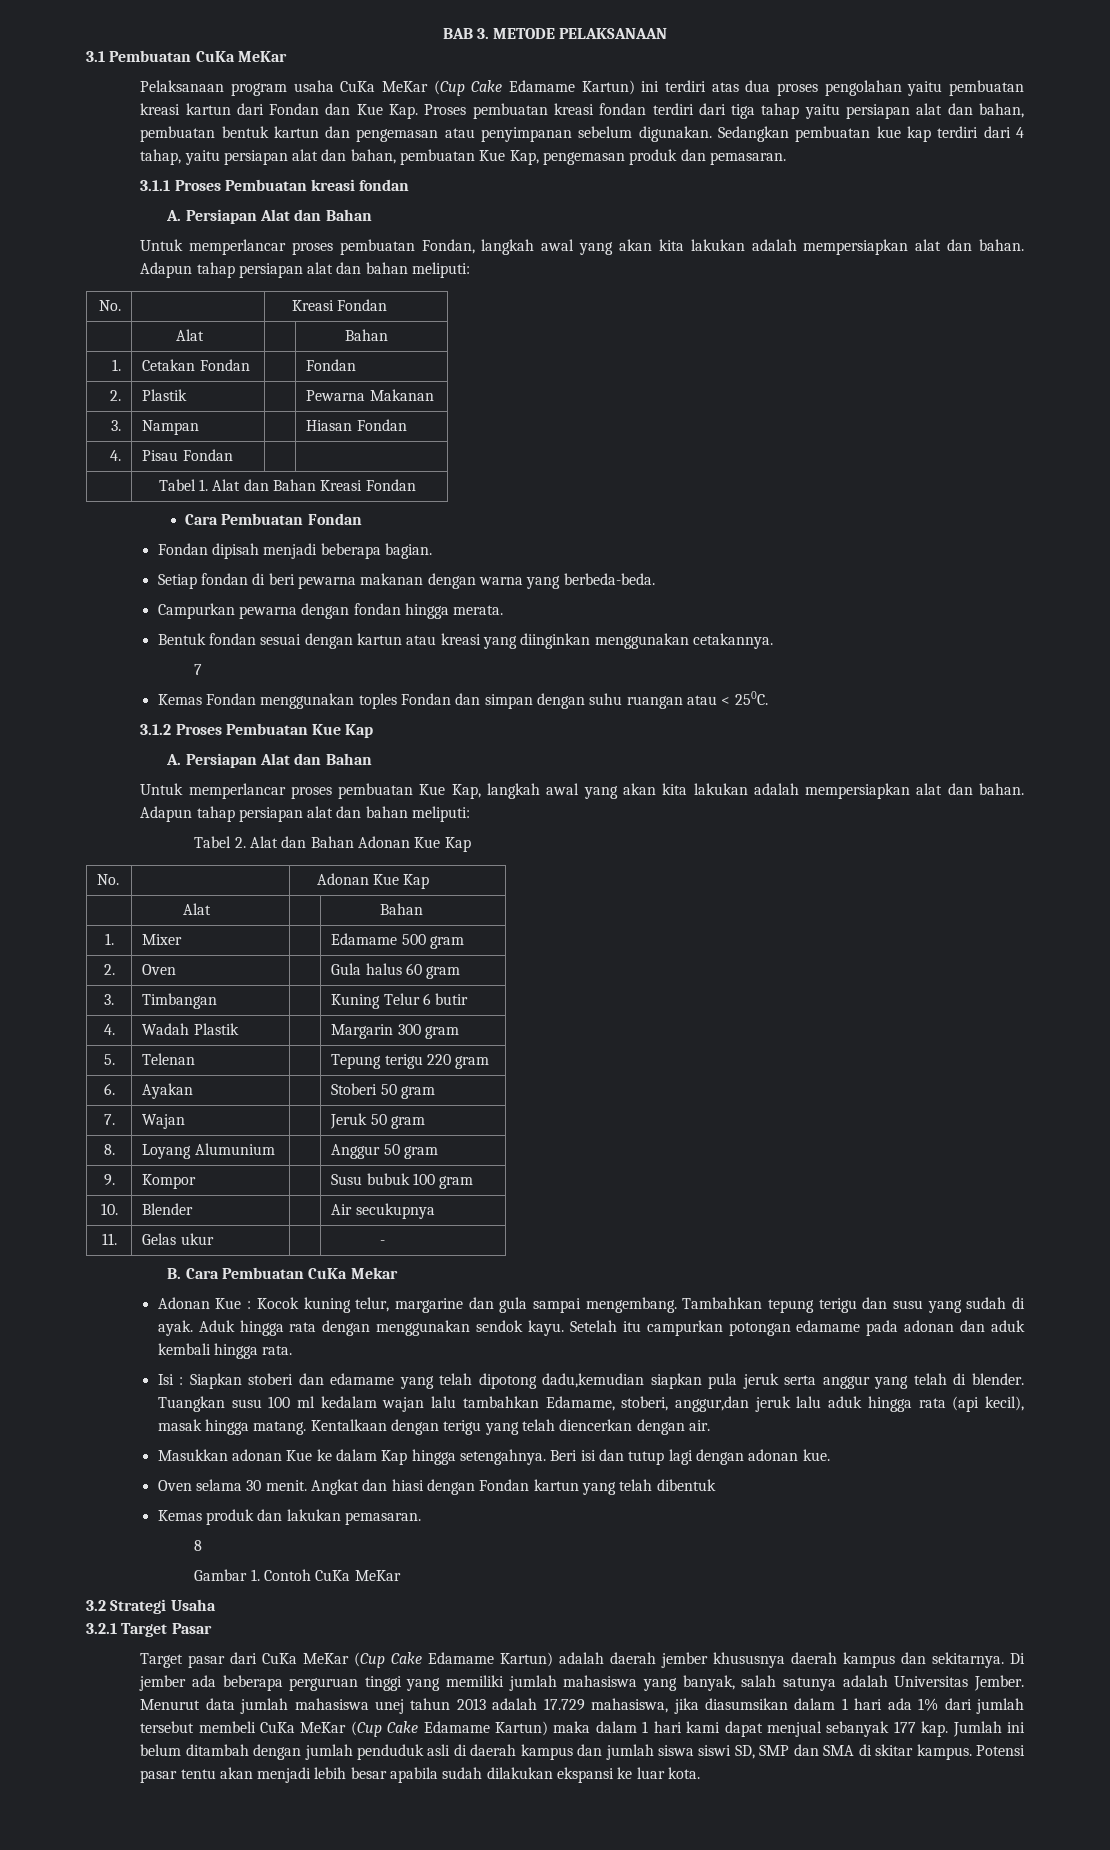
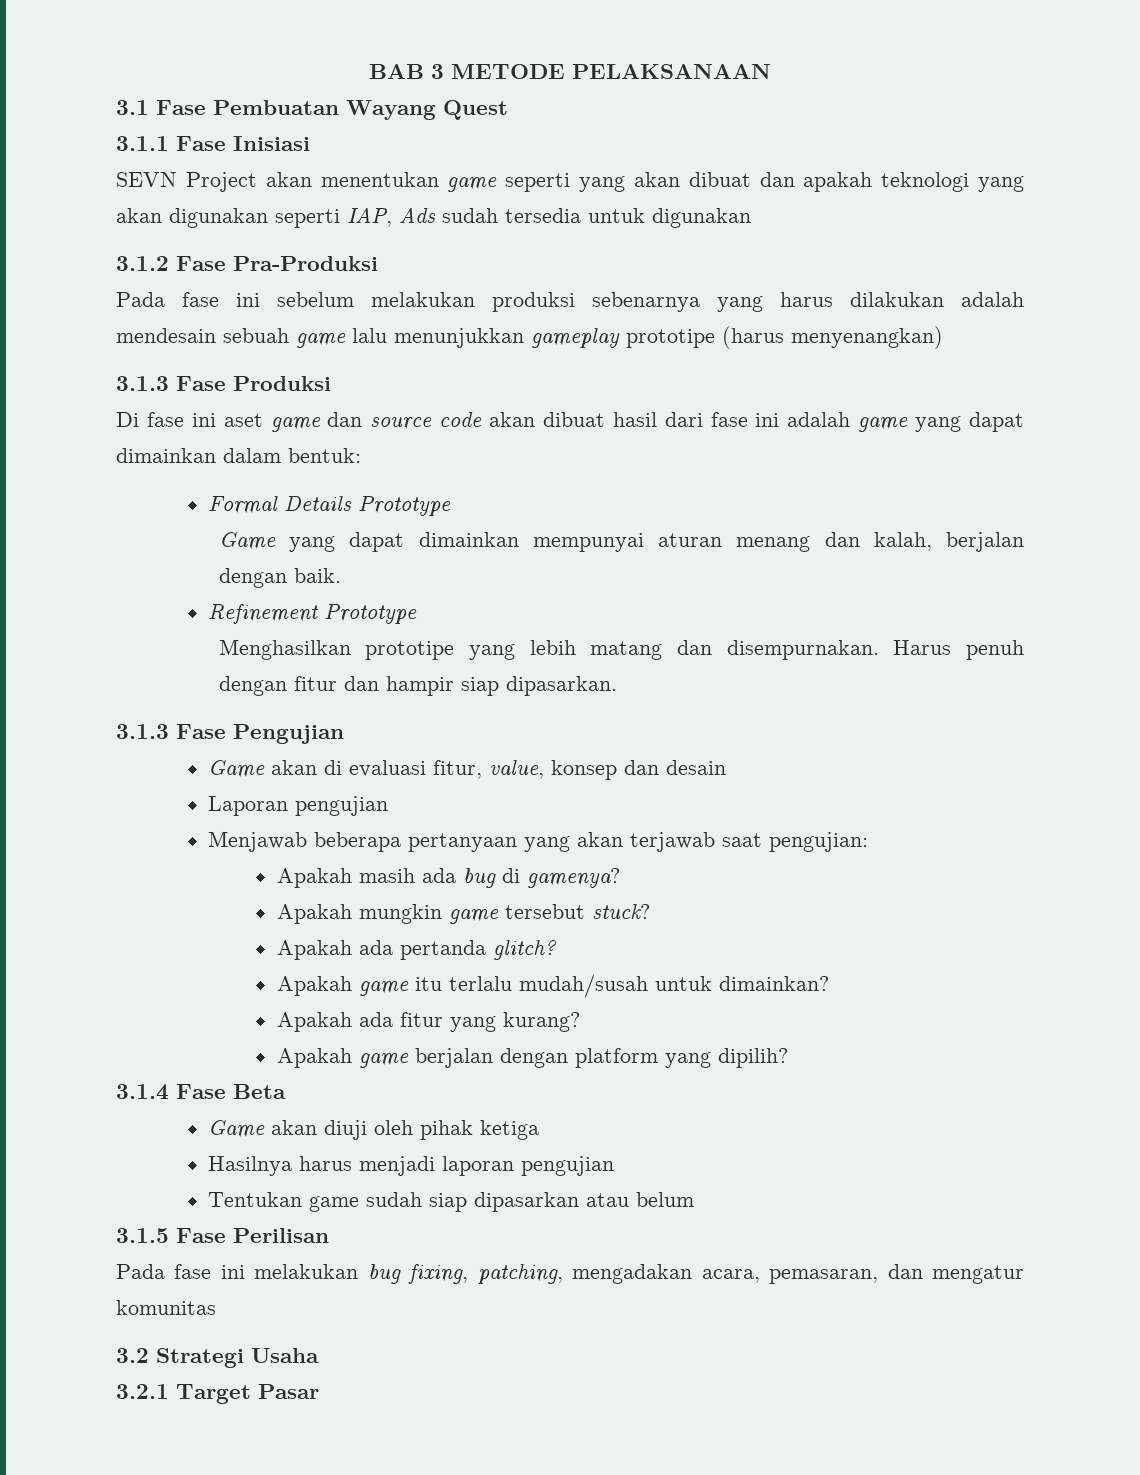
- BAB 3. METODE PELAKSANAAN
+ BAB 3 METODE PELAKSANAAN
- 3.1 Pembuatan CuKa MeKar
- Pelaksanaan program usaha CuKa MeKar (Cup Cake Edamame Kartun) ini terdiri atas dua proses pengolahan yaitu pembuatan kreasi kartun dari Fondan dan Kue Kap. Proses pembuatan kreasi fondan terdiri dari tiga tahap yaitu persiapan alat dan bahan, pembuatan bentuk kartun dan pengemasan atau penyimpanan sebelum digunakan. Sedangkan pembuatan kue kap terdiri dari 4 tahap, yaitu persiapan alat dan bahan, pembuatan Kue Kap, pengemasan produk dan pemasaran.
- 3.1.1 Proses Pembuatan kreasi fondan
- A. Persiapan Alat dan Bahan
- Untuk memperlancar proses pembuatan Fondan, langkah awal yang akan kita lakukan adalah mempersiapkan alat dan bahan. Adapun tahap persiapan alat dan bahan meliputi:
- No. | | Kreasi Fondan
- | Alat | | Bahan
- 1. | Cetakan Fondan | | Fondan
- 2. | Plastik | | Pewarna Makanan
- 3. | Nampan | | Hiasan Fondan
- 4. | Pisau Fondan | |
- | Tabel 1. Alat dan Bahan Kreasi Fondan
- Cara Pembuatan Fondan
- Fondan dipisah menjadi beberapa bagian.
- Setiap fondan di beri pewarna makanan dengan warna yang berbeda-beda.
- Campurkan pewarna dengan fondan hingga merata.
- Bentuk fondan sesuai dengan kartun atau kreasi yang diinginkan menggunakan cetakannya.
- 7
- Kemas Fondan menggunakan toples Fondan dan simpan dengan suhu ruangan atau < 250C.
- 3.1.2 Proses Pembuatan Kue Kap
- A. Persiapan Alat dan Bahan
- Untuk memperlancar proses pembuatan Kue Kap, langkah awal yang akan kita lakukan adalah mempersiapkan alat dan bahan. Adapun tahap persiapan alat dan bahan meliputi:
- Tabel 2. Alat dan Bahan Adonan Kue Kap
- No. | | Adonan Kue Kap
- | Alat | | Bahan
- 1. | Mixer | | Edamame 500 gram
- 2. | Oven | | Gula halus 60 gram
- 3. | Timbangan | | Kuning Telur 6 butir
- 4. | Wadah Plastik | | Margarin 300 gram
- 5. | Telenan | | Tepung terigu 220 gram
- 6. | Ayakan | | Stoberi 50 gram
- 7. | Wajan | | Jeruk 50 gram
- 8. | Loyang Alumunium | | Anggur 50 gram
- 9. | Kompor | | Susu bubuk 100 gram
- 10. | Blender | | Air secukupnya
- 11. | Gelas ukur | | -
- B. Cara Pembuatan CuKa Mekar
- Adonan Kue : Kocok kuning telur, margarine dan gula sampai mengembang. Tambahkan tepung terigu dan susu yang sudah di ayak. Aduk hingga rata dengan menggunakan sendok kayu. Setelah itu campurkan potongan edamame pada adonan dan aduk kembali hingga rata.
- Isi : Siapkan stoberi dan edamame yang telah dipotong dadu,kemudian siapkan pula jeruk serta anggur yang telah di blender. Tuangkan susu 100 ml kedalam wajan lalu tambahkan Edamame, stoberi, anggur,dan jeruk lalu aduk hingga rata (api kecil), masak hingga matang. Kentalkaan dengan terigu yang telah diencerkan dengan air.
- Masukkan adonan Kue ke dalam Kap hingga setengahnya. Beri isi dan tutup lagi dengan adonan kue.
- Oven selama 30 menit. Angkat dan hiasi dengan Fondan kartun yang telah dibentuk
- Kemas produk dan lakukan pemasaran.
- 8
- Gambar 1. Contoh CuKa MeKar
+ 3.1 Fase Pembuatan Wayang Quest
+ 3.1.1 Fase Inisiasi
+ SEVN Project akan menentukan game seperti yang akan dibuat dan apakah teknologi yang akan digunakan seperti IAP, Ads sudah tersedia untuk digunakan
+ 3.1.2 Fase Pra-Produksi
+ Pada fase ini sebelum melakukan produksi sebenarnya yang harus dilakukan adalah mendesain sebuah game lalu menunjukkan gameplay prototipe (harus menyenangkan)
+ 3.1.3 Fase Produksi
+ Di fase ini aset game dan source code akan dibuat hasil dari fase ini adalah game yang dapat dimainkan dalam bentuk:
+ Formal Details Prototype
+ Game yang dapat dimainkan mempunyai aturan menang dan kalah, berjalan dengan baik.
+ Refinement Prototype
+ Menghasilkan prototipe yang lebih matang dan disempurnakan. Harus penuh dengan fitur dan hampir siap dipasarkan.
+ 3.1.3 Fase Pengujian
+ Game akan di evaluasi fitur, value, konsep dan desain
+ Laporan pengujian
+ Menjawab beberapa pertanyaan yang akan terjawab saat pengujian:
+ Apakah masih ada bug di gamenya?
+ Apakah mungkin game tersebut stuck?
+ Apakah ada pertanda glitch?
+ Apakah game itu terlalu mudah/susah untuk dimainkan?
+ Apakah ada fitur yang kurang?
+ Apakah game berjalan dengan platform yang dipilih?
+ 3.1.4 Fase Beta
+ Game akan diuji oleh pihak ketiga
+ Hasilnya harus menjadi laporan pengujian
+ Tentukan game sudah siap dipasarkan atau belum
+ 3.1.5 Fase Perilisan
+ Pada fase ini melakukan bug fixing, patching, mengadakan acara, pemasaran, dan mengatur komunitas
- Target pasar dari CuKa MeKar (Cup Cake Edamame Kartun) adalah daerah jember khususnya daerah kampus dan sekitarnya. Di jember ada beberapa perguruan tinggi yang memiliki jumlah mahasiswa yang banyak, salah satunya adalah Universitas Jember. Menurut data jumlah mahasiswa unej tahun 2013 adalah 17.729 mahasiswa, jika diasumsikan dalam 1 hari ada 1% dari jumlah tersebut membeli CuKa MeKar (Cup Cake Edamame Kartun) maka dalam 1 hari kami dapat menjual sebanyak 177 kap. Jumlah ini belum ditambah dengan jumlah penduduk asli di daerah kampus dan jumlah siswa siswi SD, SMP dan SMA di skitar kampus. Potensi pasar tentu akan menjadi lebih besar apabila sudah dilakukan ekspansi ke luar kota.

